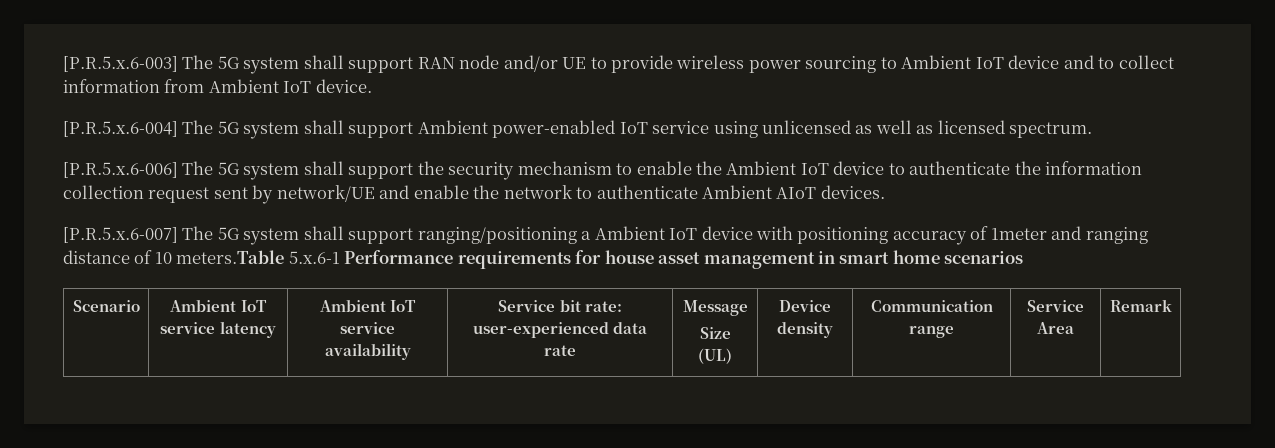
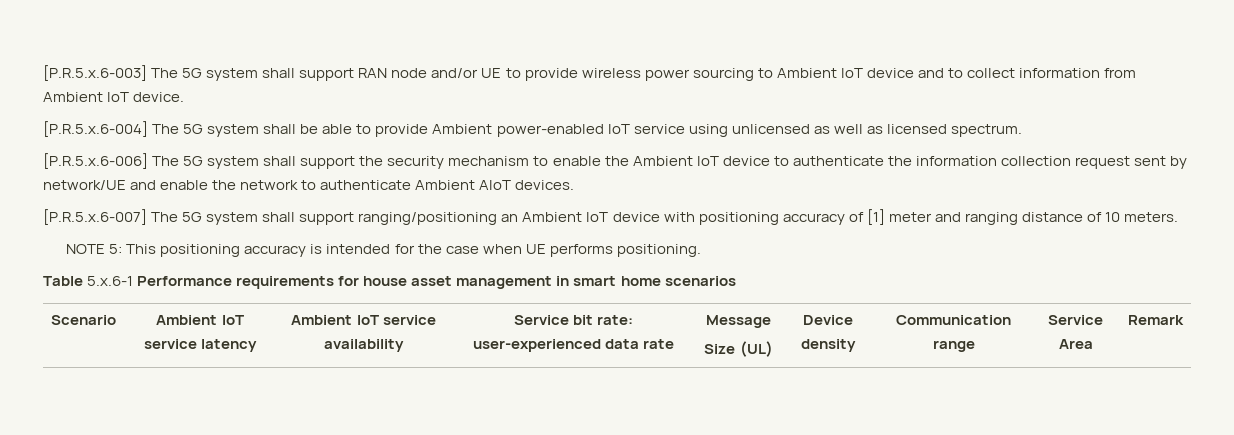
- [P.R.5.x.6-004] The 5G system shall support Ambient power-enabled IoT service using unlicensed as well as licensed spectrum.
+ [P.R.5.x.6-004] The 5G system shall be able to provide Ambient power-enabled IoT service using unlicensed as well as licensed spectrum.
- [P.R.5.x.6-007] The 5G system shall support ranging/positioning a Ambient IoT device with positioning accuracy of 1meter and ranging distance of 10 meters.Table 5.x.6-1 Performance requirements for house asset management in smart home scenarios
+ [P.R.5.x.6-007] The 5G system shall support ranging/positioning an Ambient IoT device with positioning accuracy of [1] meter and ranging distance of 10 meters.
+ NOTE 5: This positioning accuracy is intended for the case when UE performs positioning.
+ Table 5.x.6-1 Performance requirements for house asset management in smart home scenarios

